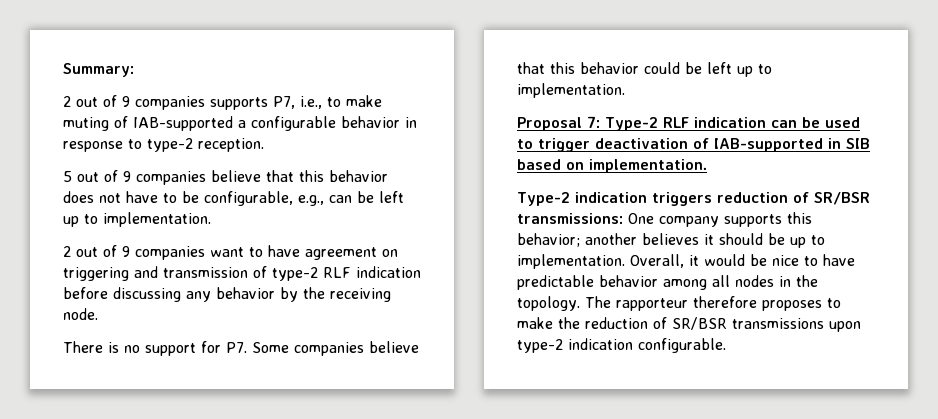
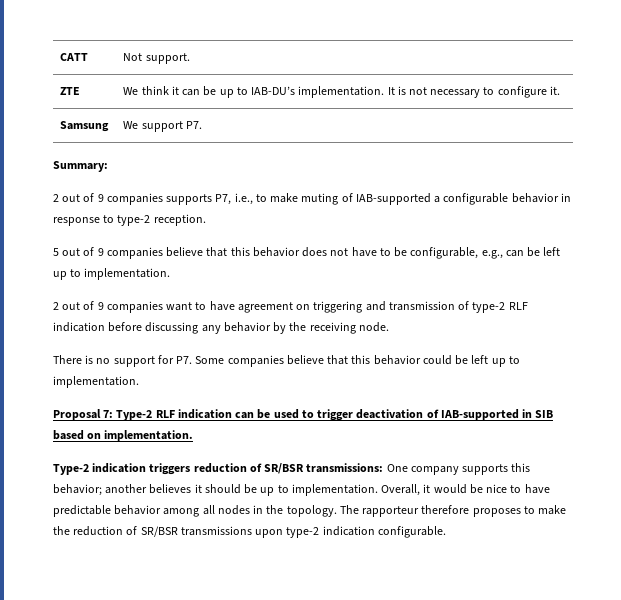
+ CATT | Not support.
+ ZTE | We think it can be up to IAB-DU’s implementation. It is not necessary to configure it.
+ Samsung | We support P7.

